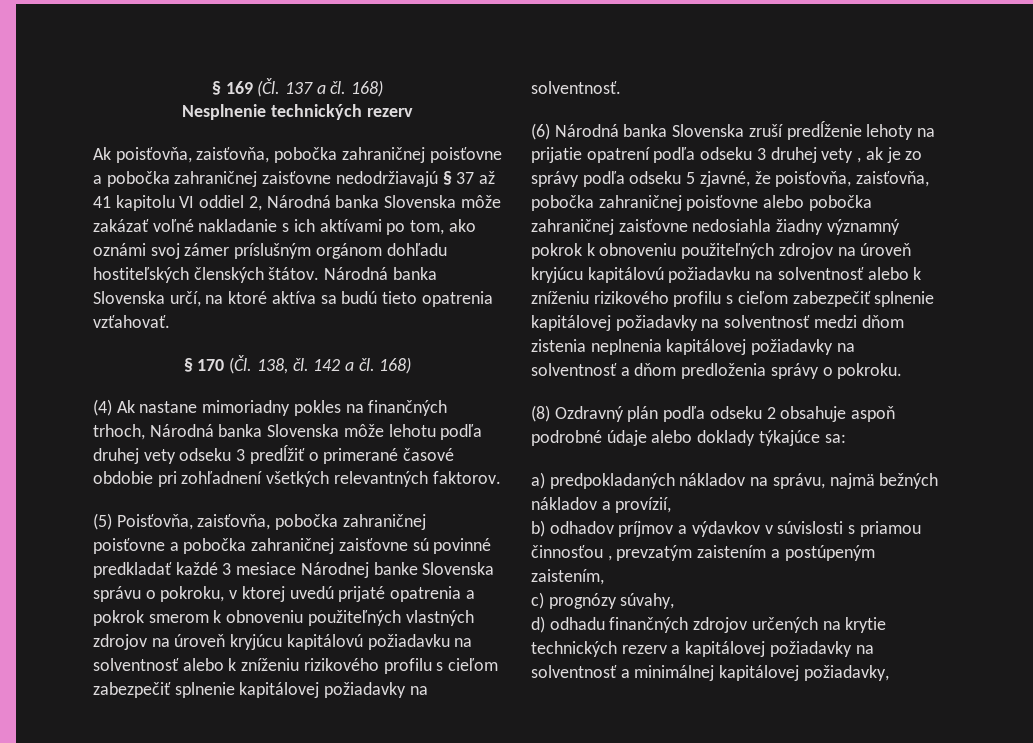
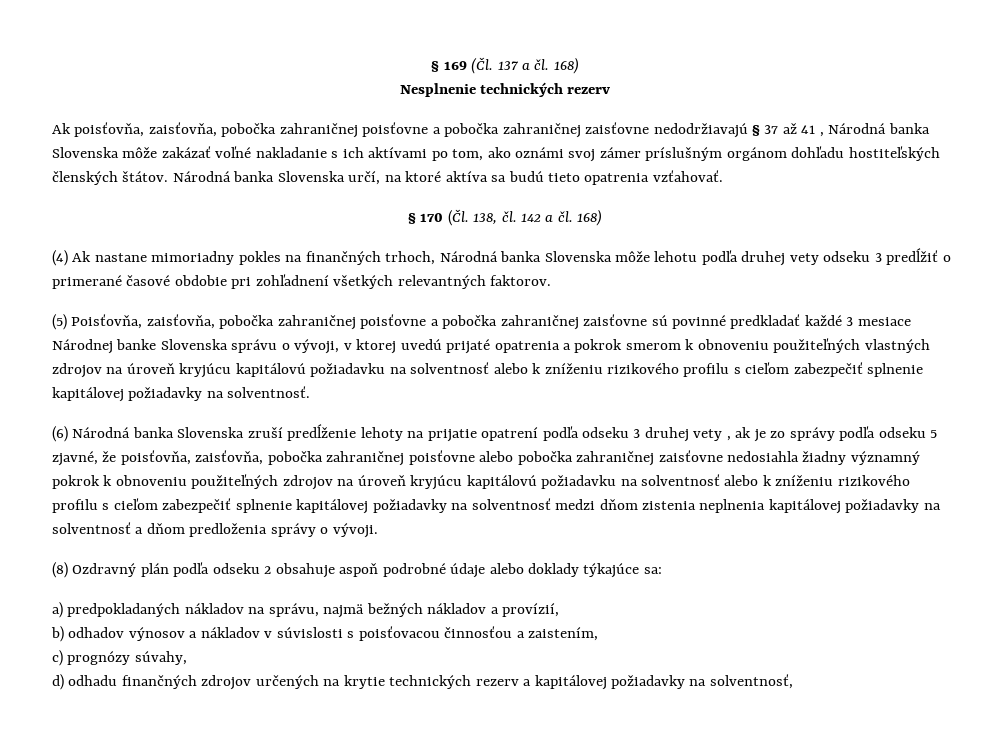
- Ak poisťovňa, zaisťovňa, pobočka zahraničnej poisťovne a pobočka zahraničnej zaisťovne nedodržiavajú § 37 až 41 kapitolu VI oddiel 2, Národná banka Slovenska môže zakázať voľné nakladanie s ich aktívami po tom, ako oznámi svoj zámer príslušným orgánom dohľadu hostiteľských členských štátov.
+ Ak poisťovňa, zaisťovňa, pobočka zahraničnej poisťovne a pobočka zahraničnej zaisťovne nedodržiavajú § 37 až 41 , Národná banka Slovenska môže zakázať voľné nakladanie s ich aktívami po tom, ako oznámi svoj zámer príslušným orgánom dohľadu hostiteľských členských štátov.
- (5) Poisťovňa, zaisťovňa, pobočka zahraničnej poisťovne a pobočka zahraničnej zaisťovne sú povinné predkladať každé 3 mesiace Národnej banke Slovenska správu o pokroku, v ktorej uvedú prijaté opatrenia a pokrok smerom k obnoveniu použiteľných vlastných zdrojov na úroveň kryjúcu kapitálovú požiadavku na solventnosť alebo k zníženiu rizikového profilu s cieľom zabezpečiť splnenie kapitálovej požiadavky na solventnosť.
+ (5) Poisťovňa, zaisťovňa, pobočka zahraničnej poisťovne a pobočka zahraničnej zaisťovne sú povinné predkladať každé 3 mesiace Národnej banke Slovenska správu o vývoji, v ktorej uvedú prijaté opatrenia a pokrok smerom k obnoveniu použiteľných vlastných zdrojov na úroveň kryjúcu kapitálovú požiadavku na solventnosť alebo k zníženiu rizikového profilu s cieľom zabezpečiť splnenie kapitálovej požiadavky na solventnosť.
- (6) Národná banka Slovenska zruší predĺženie lehoty na prijatie opatrení podľa odseku 3 druhej vety , ak je zo správy podľa odseku 5 zjavné, že poisťovňa, zaisťovňa, pobočka zahraničnej poisťovne alebo pobočka zahraničnej zaisťovne nedosiahla žiadny významný pokrok k obnoveniu použiteľných zdrojov na úroveň kryjúcu kapitálovú požiadavku na solventnosť alebo k zníženiu rizikového profilu s cieľom zabezpečiť splnenie kapitálovej požiadavky na solventnosť medzi dňom zistenia neplnenia kapitálovej požiadavky na solventnosť a dňom predloženia správy o pokroku.
+ (6) Národná banka Slovenska zruší predĺženie lehoty na prijatie opatrení podľa odseku 3 druhej vety , ak je zo správy podľa odseku 5 zjavné, že poisťovňa, zaisťovňa, pobočka zahraničnej poisťovne alebo pobočka zahraničnej zaisťovne nedosiahla žiadny významný pokrok k obnoveniu použiteľných zdrojov na úroveň kryjúcu kapitálovú požiadavku na solventnosť alebo k zníženiu rizikového profilu s cieľom zabezpečiť splnenie kapitálovej požiadavky na solventnosť medzi dňom zistenia neplnenia kapitálovej požiadavky na solventnosť a dňom predloženia správy o vývoji.
- b) odhadov príjmov a výdavkov v súvislosti s priamou činnosťou , prevzatým zaistením a postúpeným zaistením,
+ b) odhadov výnosov a nákladov v súvislosti s poisťovacou činnosťou a zaistením,
- d) odhadu finančných zdrojov určených na krytie technických rezerv a kapitálovej požiadavky na solventnosť a minimálnej kapitálovej požiadavky,
+ d) odhadu finančných zdrojov určených na krytie technických rezerv a kapitálovej požiadavky na solventnosť,

